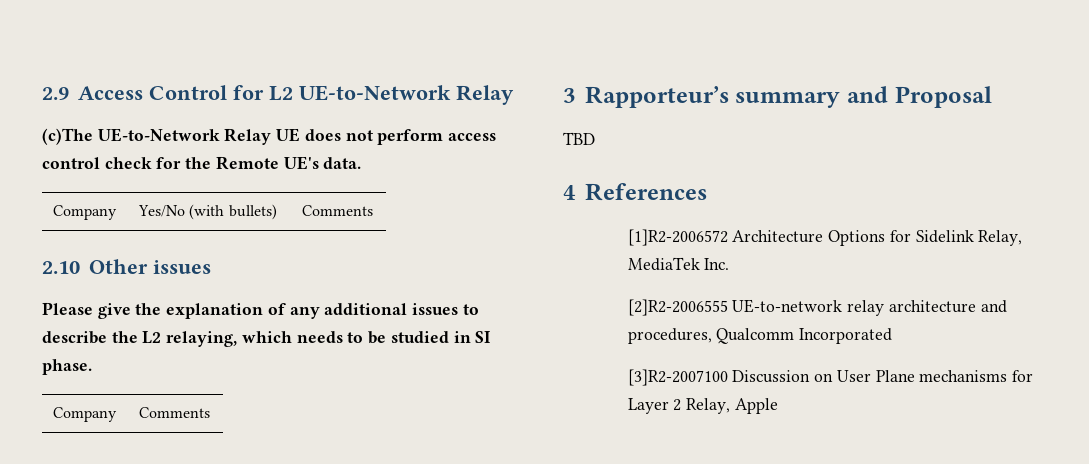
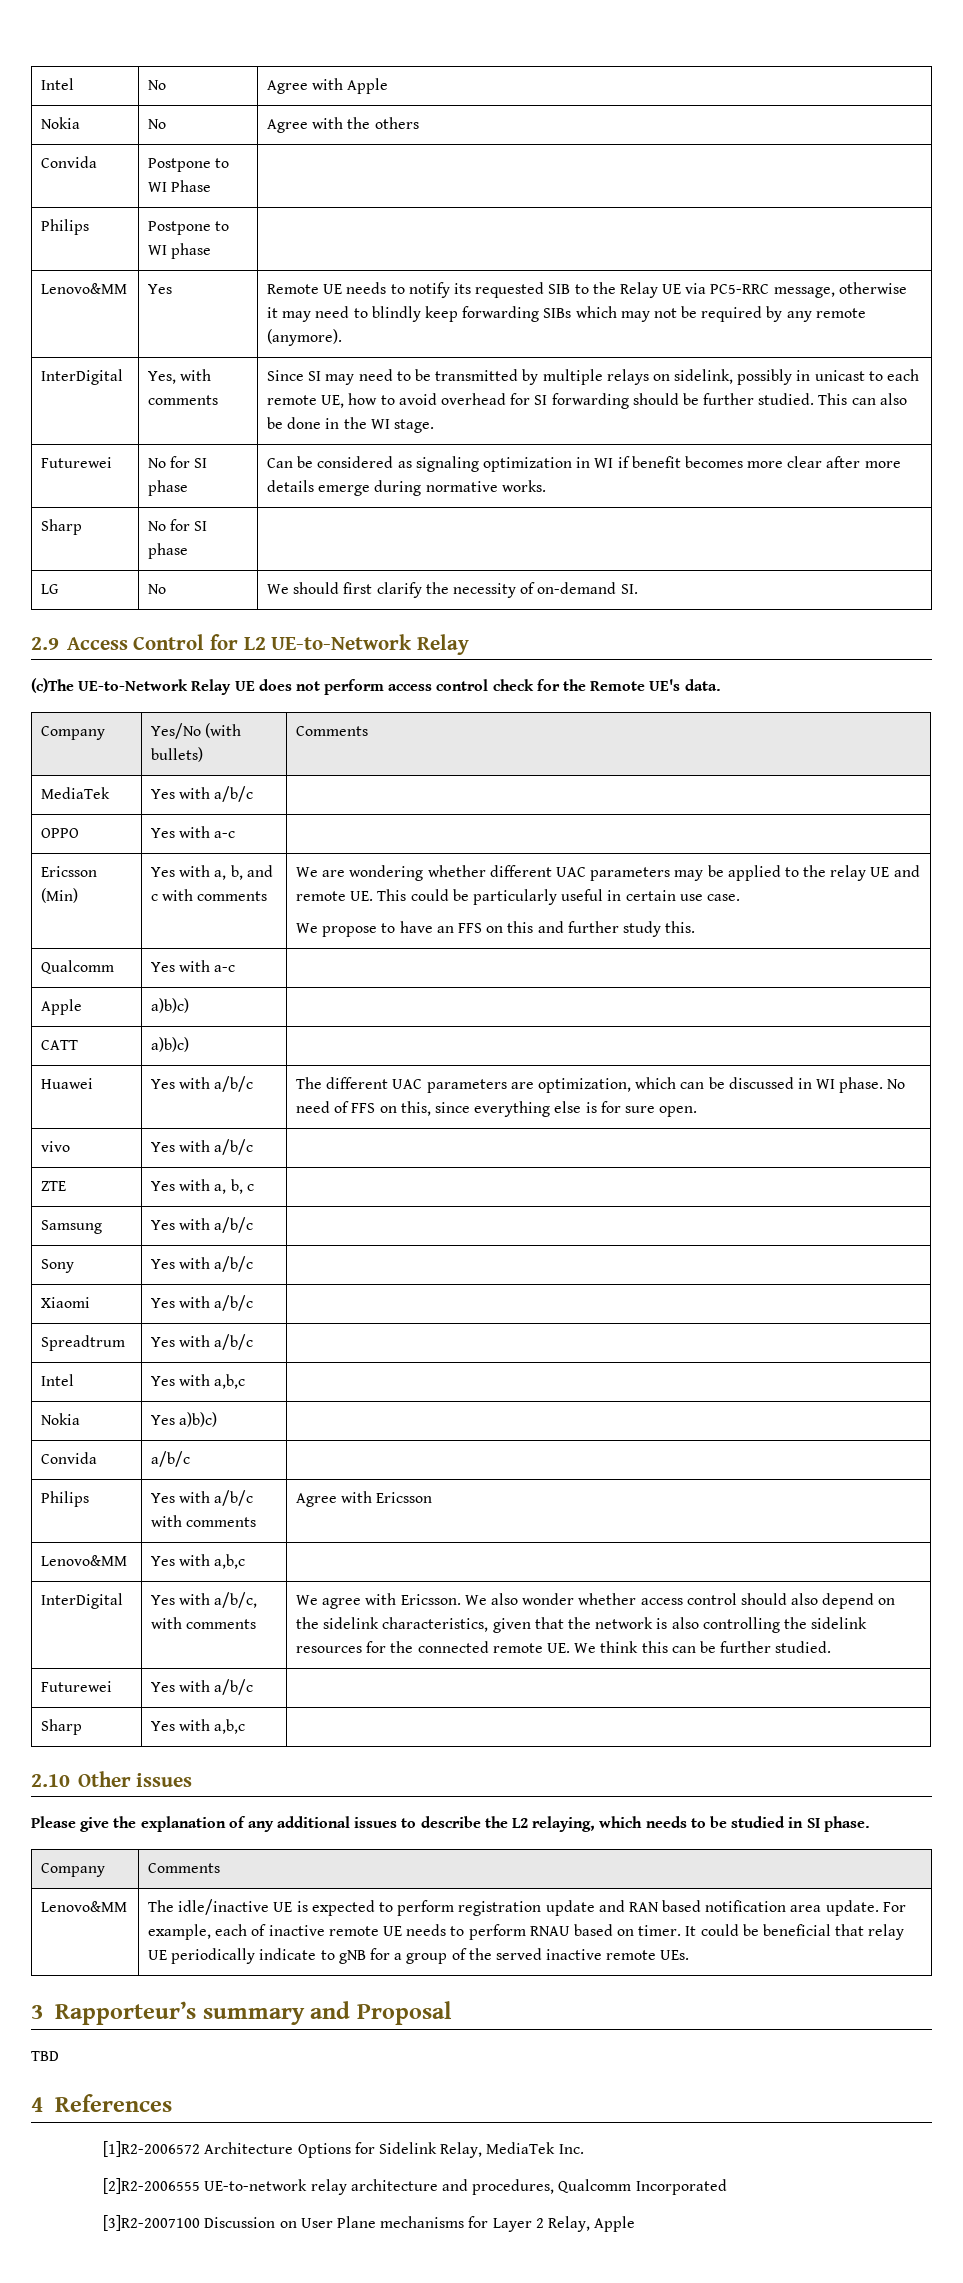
+ Intel | No | Agree with Apple
+ Nokia | No | Agree with the others
+ Convida | Postpone to WI Phase |
+ Philips | Postpone to WI phase |
+ Lenovo&MM | Yes | Remote UE needs to notify its requested SIB to the Relay UE via PC5-RRC message, otherwise it may need to blindly keep forwarding SIBs which may not be required by any remote (anymore).
+ InterDigital | Yes, with comments | Since SI may need to be transmitted by multiple relays on sidelink, possibly in unicast to each remote UE, how to avoid overhead for SI forwarding should be further studied. This can also be done in the WI stage.
+ Futurewei | No for SI phase | Can be considered as signaling optimization in WI if benefit becomes more clear after more details emerge during normative works.
+ Sharp | No for SI phase |
+ LG | No | We should first clarify the necessity of on-demand SI.
+ MediaTek | Yes with a/b/c |
+ OPPO | Yes with a-c |
+ Ericsson (Min) | Yes with a, b, and c with comments | We are wondering whether different UAC parameters may be applied to the relay UE and remote UE. This could be particularly useful in certain use case.
+ We propose to have an FFS on this and further study this.
+ Qualcomm | Yes with a-c |
+ Apple | a)b)c) |
+ CATT | a)b)c) |
+ Huawei | Yes with a/b/c | The different UAC parameters are optimization, which can be discussed in WI phase. No need of FFS on this, since everything else is for sure open.
+ vivo | Yes with a/b/c |
+ ZTE | Yes with a, b, c |
+ Samsung | Yes with a/b/c |
+ Sony | Yes with a/b/c |
+ Xiaomi | Yes with a/b/c |
+ Spreadtrum | Yes with a/b/c |
+ Intel | Yes with a,b,c |
+ Nokia | Yes a)b)c) |
+ Convida | a/b/c |
+ Philips | Yes with a/b/c with comments | Agree with Ericsson
+ Lenovo&MM | Yes with a,b,c |
+ InterDigital | Yes with a/b/c, with comments | We agree with Ericsson. We also wonder whether access control should also depend on the sidelink characteristics, given that the network is also controlling the sidelink resources for the connected remote UE. We think this can be further studied.
+ Futurewei | Yes with a/b/c |
+ Sharp | Yes with a,b,c |
+ Lenovo&MM | The idle/inactive UE is expected to perform registration update and RAN based notification area update. For example, each of inactive remote UE needs to perform RNAU based on timer. It could be beneficial that relay UE periodically indicate to gNB for a group of the served inactive remote UEs.

